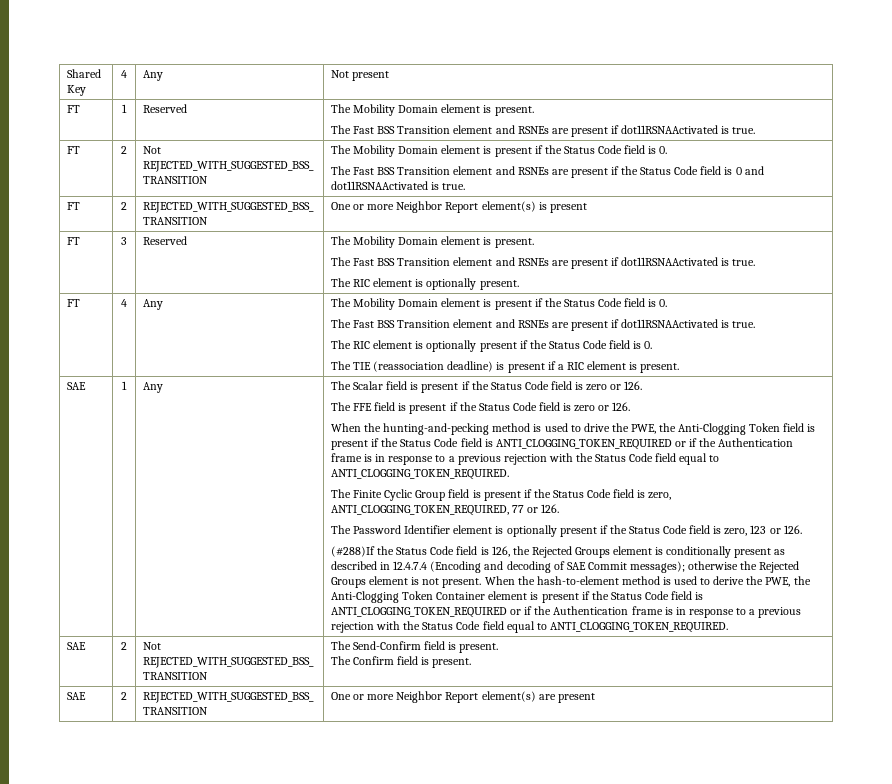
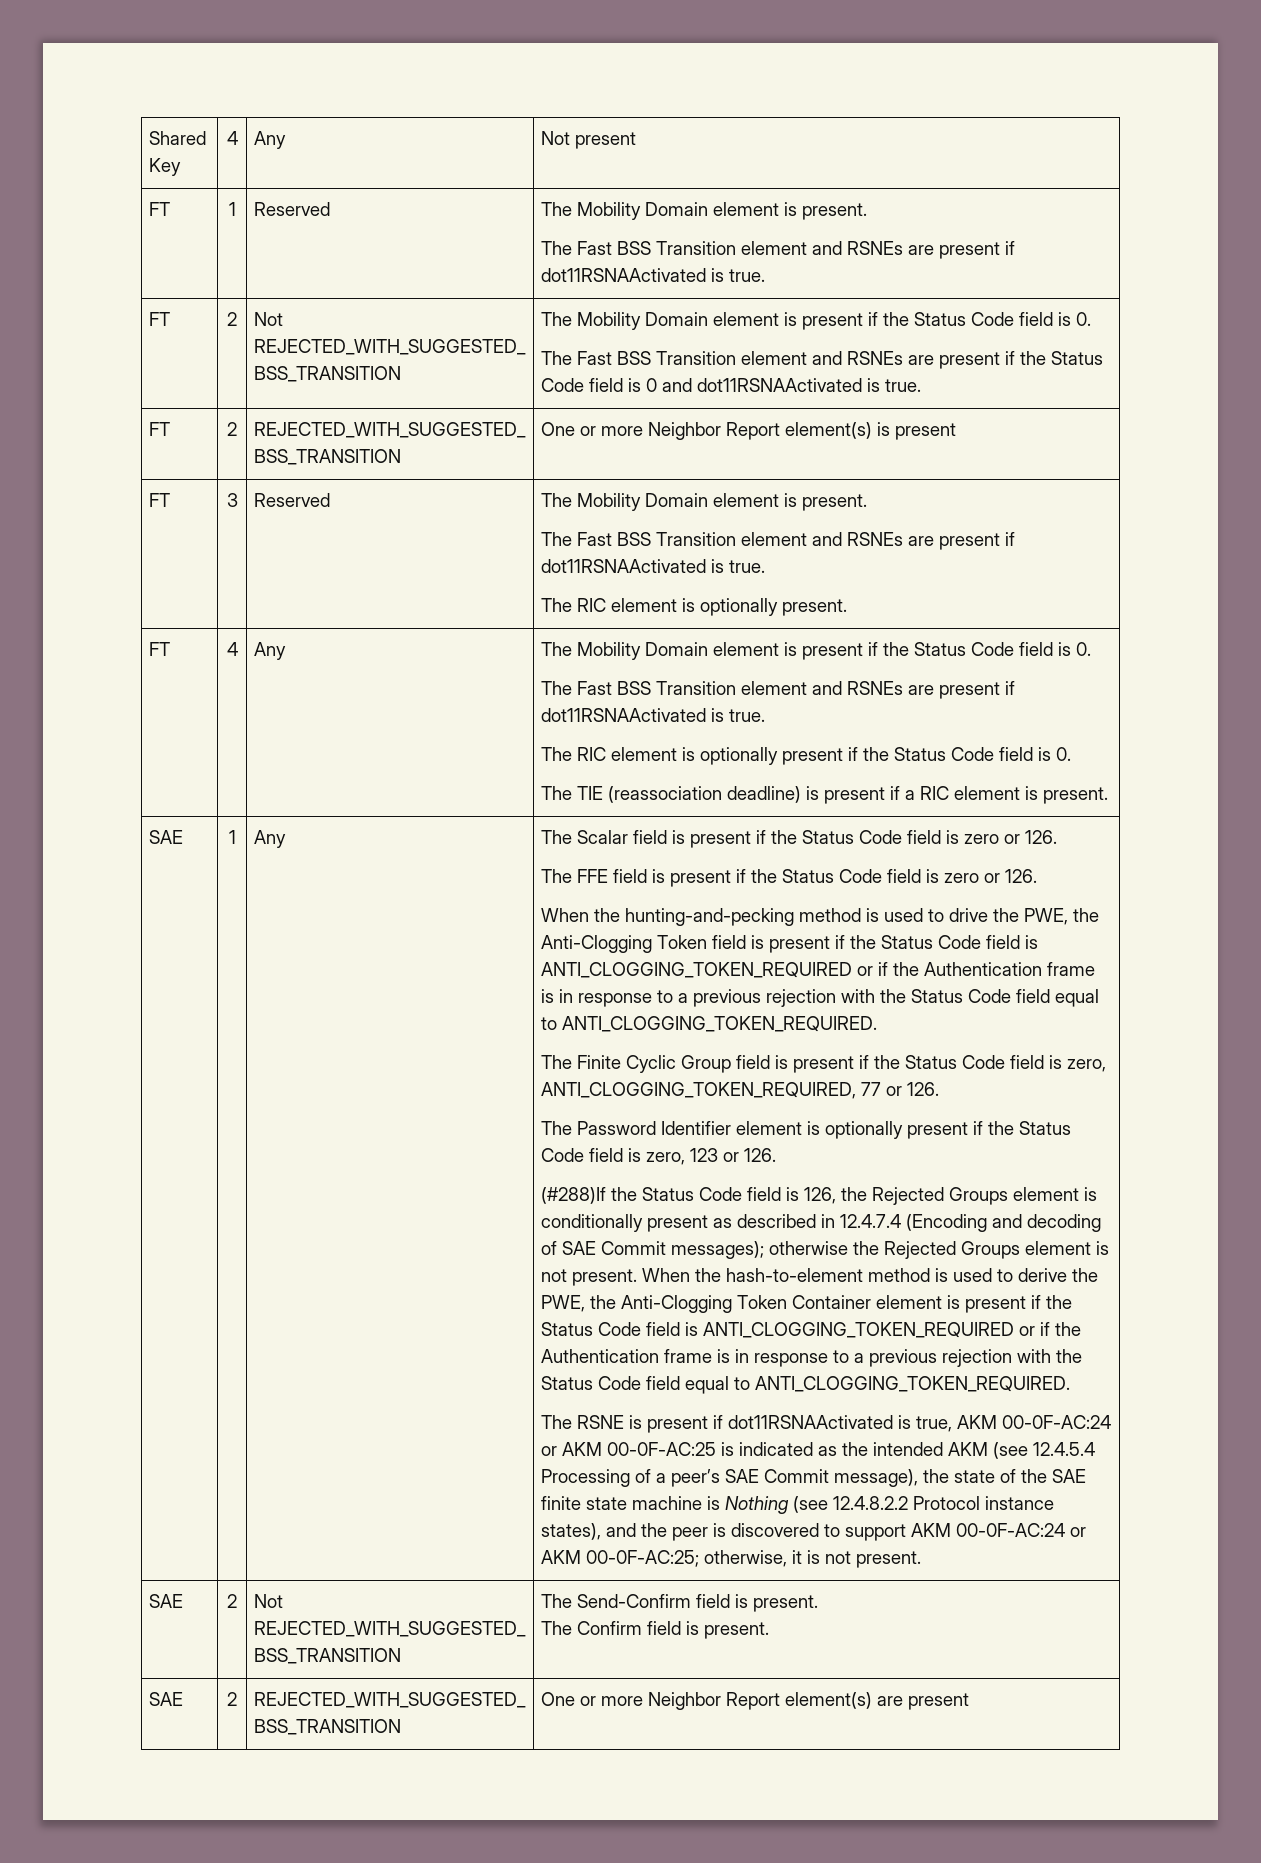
+ The RSNE is present if dot11RSNAActivated is true, AKM 00-0F-AC:24 or AKM 00-0F-AC:25 is indicated as the intended AKM (see 12.4.5.4 Processing of a peer’s SAE Commit message), the state of the SAE finite state machine is Nothing (see 12.4.8.2.2 Protocol instance states), and the peer is discovered to support AKM 00-0F-AC:24 or AKM 00-0F-AC:25; otherwise, it is not present.

